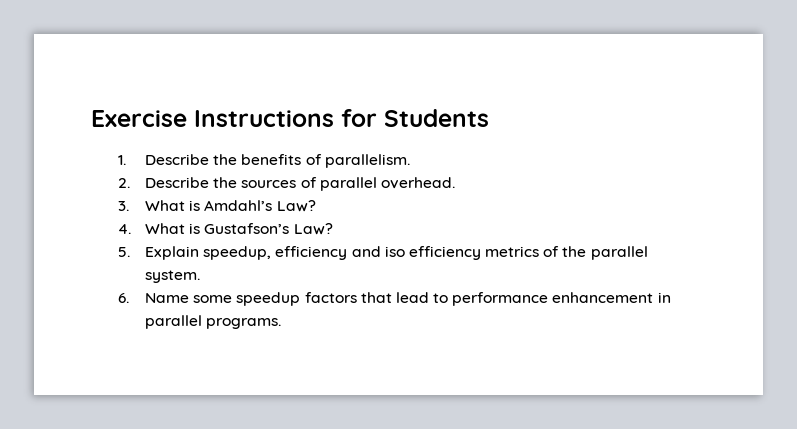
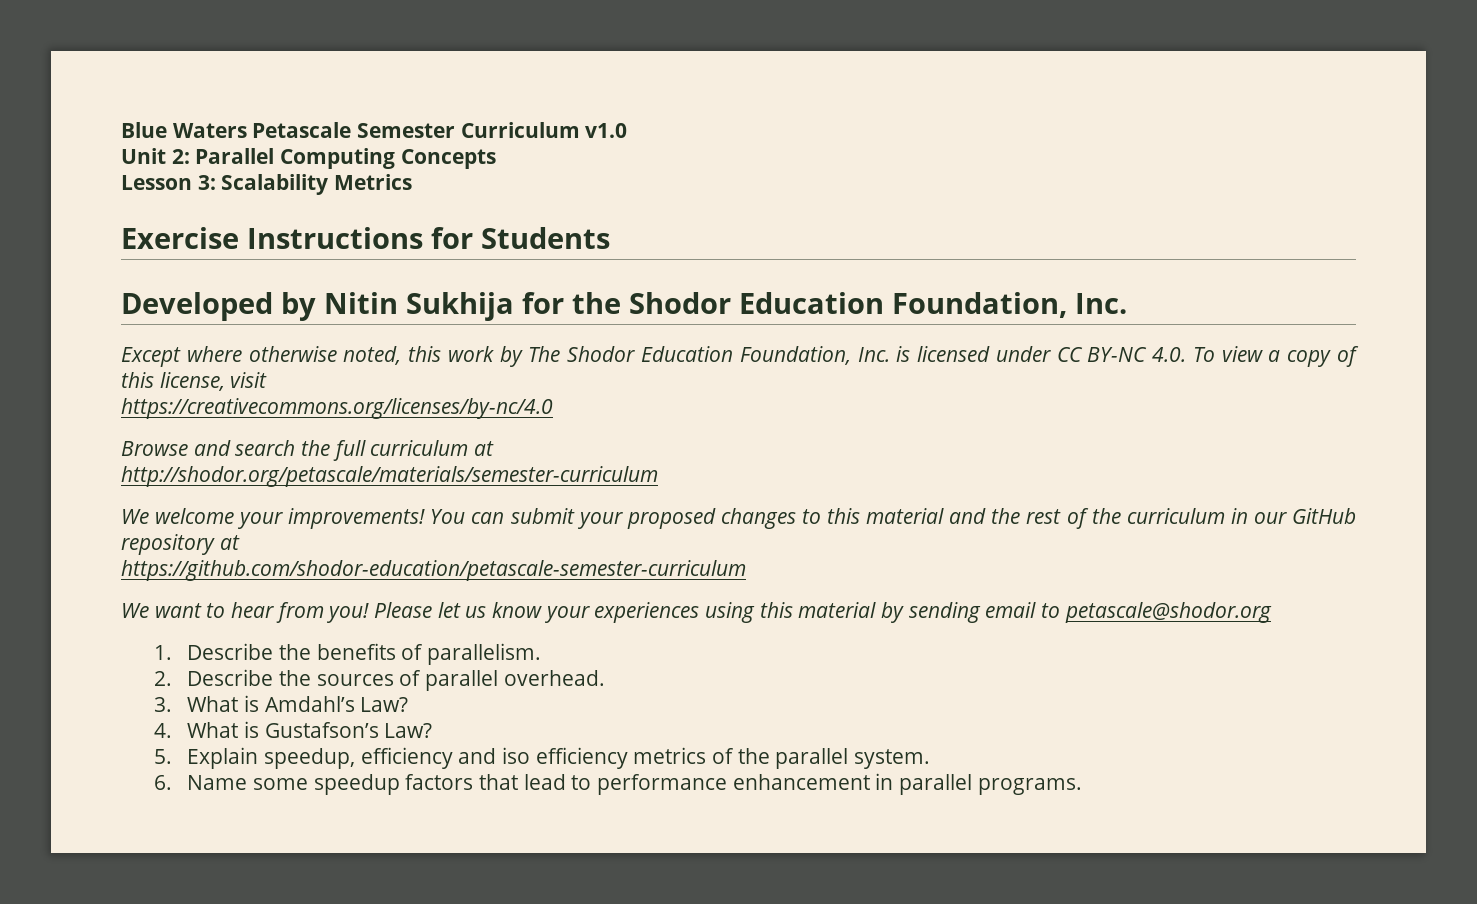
+ Blue Waters Petascale Semester Curriculum v1.0
+ Unit 2: Parallel Computing Concepts
+ Lesson 3: Scalability Metrics
  Exercise Instructions for Students
+ Developed by Nitin Sukhija for the Shodor Education Foundation, Inc.
+ Except where otherwise noted, this work by The Shodor Education Foundation, Inc. is licensed under CC BY-NC 4.0. To view a copy of this license, visit
+ https://creativecommons.org/licenses/by-nc/4.0
+ Browse and search the full curriculum at
+ http://shodor.org/petascale/materials/semester-curriculum
+ We welcome your improvements! You can submit your proposed changes to this material and the rest of the curriculum in our GitHub repository at
+ https://github.com/shodor-education/petascale-semester-curriculum
+ We want to hear from you! Please let us know your experiences using this material by sending email to petascale@shodor.org

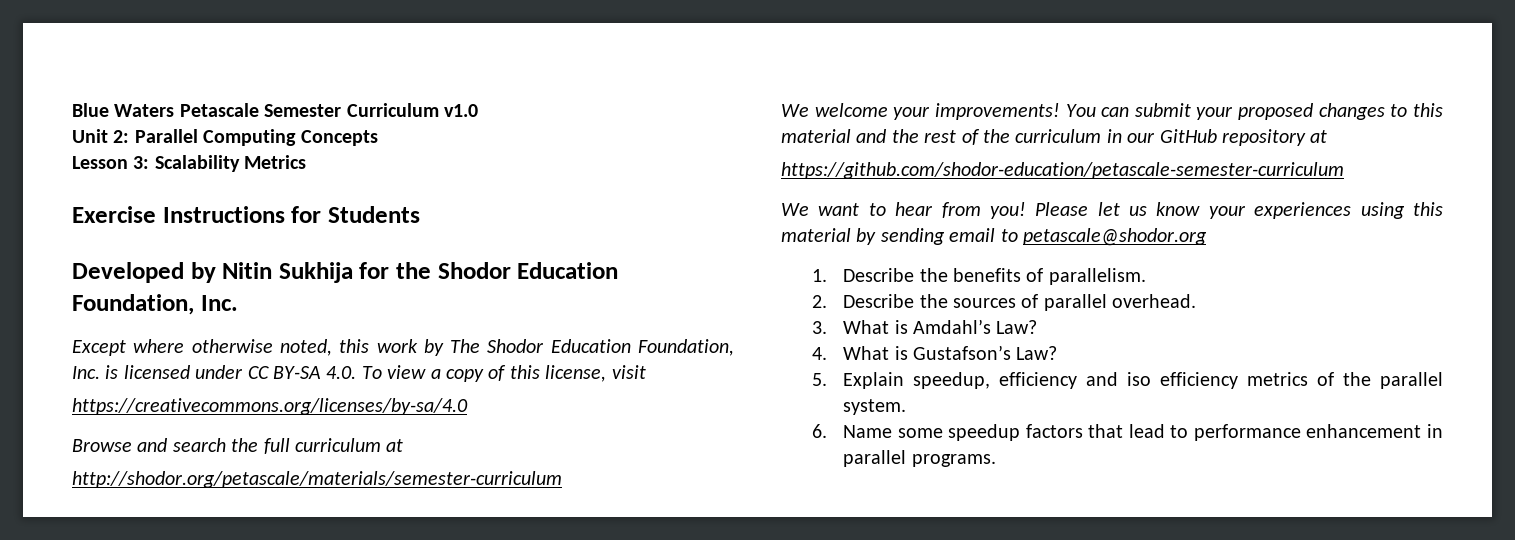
- Except where otherwise noted, this work by The Shodor Education Foundation, Inc. is licensed under CC BY-NC 4.0. To view a copy of this license, visit
+ Except where otherwise noted, this work by The Shodor Education Foundation, Inc. is licensed under CC BY-SA 4.0. To view a copy of this license, visit
- https://creativecommons.org/licenses/by-nc/4.0
+ https://creativecommons.org/licenses/by-sa/4.0

